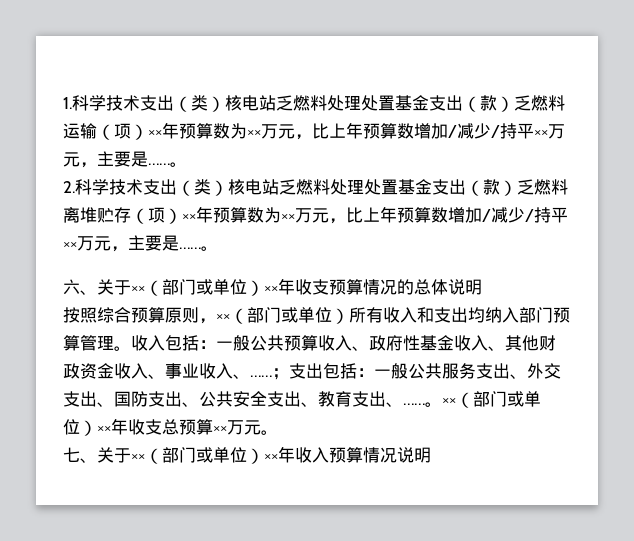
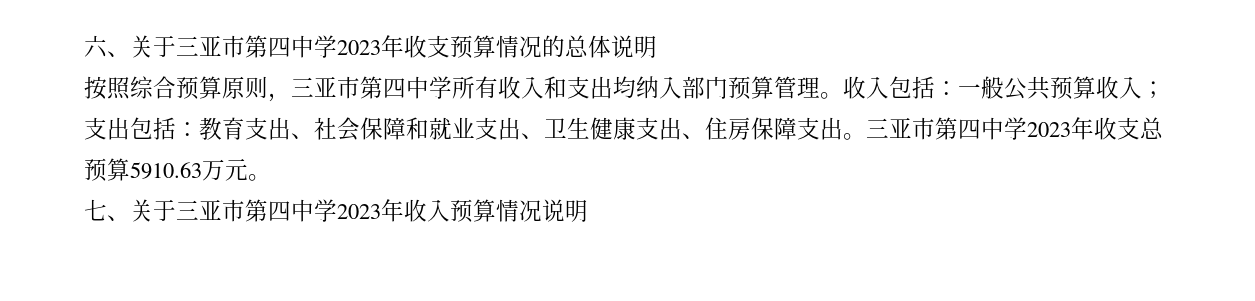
- 1.科学技术支出（类）核电站乏燃料处理处置基金支出（款）乏燃料运输（项）××年预算数为××万元，比上年预算数增加/减少/持平××万元，主要是……。
- 2.科学技术支出（类）核电站乏燃料处理处置基金支出（款）乏燃料离堆贮存（项）××年预算数为××万元，比上年预算数增加/减少/持平××万元，主要是……。
- 六、关于××（部门或单位）××年收支预算情况的总体说明
+ 六、关于三亚市第四中学2023年收支预算情况的总体说明
- 按照综合预算原则，××（部门或单位）所有收入和支出均纳入部门预算管理。
+ 按照综合预算原则，三亚市第四中学所有收入和支出均纳入部门预算管理。
- 收入包括：一般公共预算收入、政府性基金收入、其他财政资金收入、事业收入、……；支出包括：一般公共服务支出、外交支出、国防支出、公共安全支出、教育支出、……。××（部门或单位）××年收支总预算××万元。
+ 收入包括：一般公共预算收入；支出包括：教育支出、社会保障和就业支出、卫生健康支出、住房保障支出。三亚市第四中学2023年收支总预算5910.63万元。
- 七、关于××（部门或单位）××年收入预算情况说明
+ 七、关于三亚市第四中学2023年收入预算情况说明

